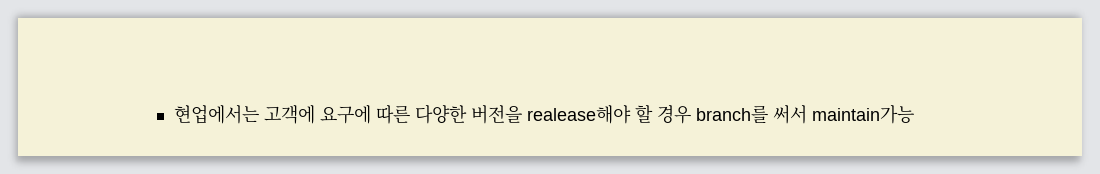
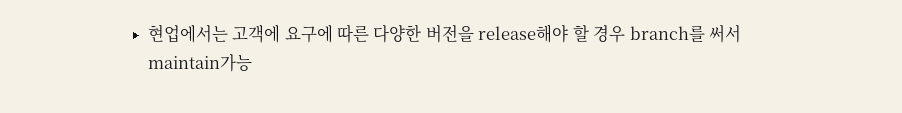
- 현업에서는 고객에 요구에 따른 다양한 버전을 realease해야 할 경우 branch를 써서 maintain가능
+ 현업에서는 고객에 요구에 따른 다양한 버전을 release해야 할 경우 branch를 써서 maintain가능

